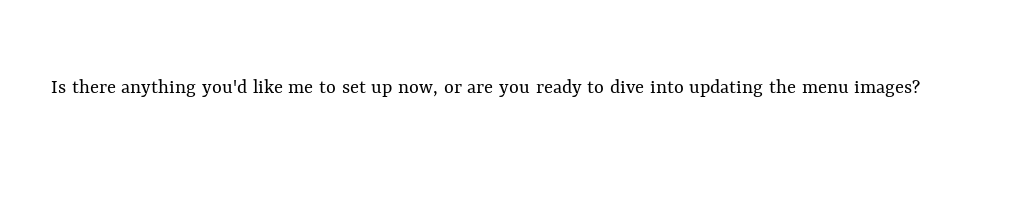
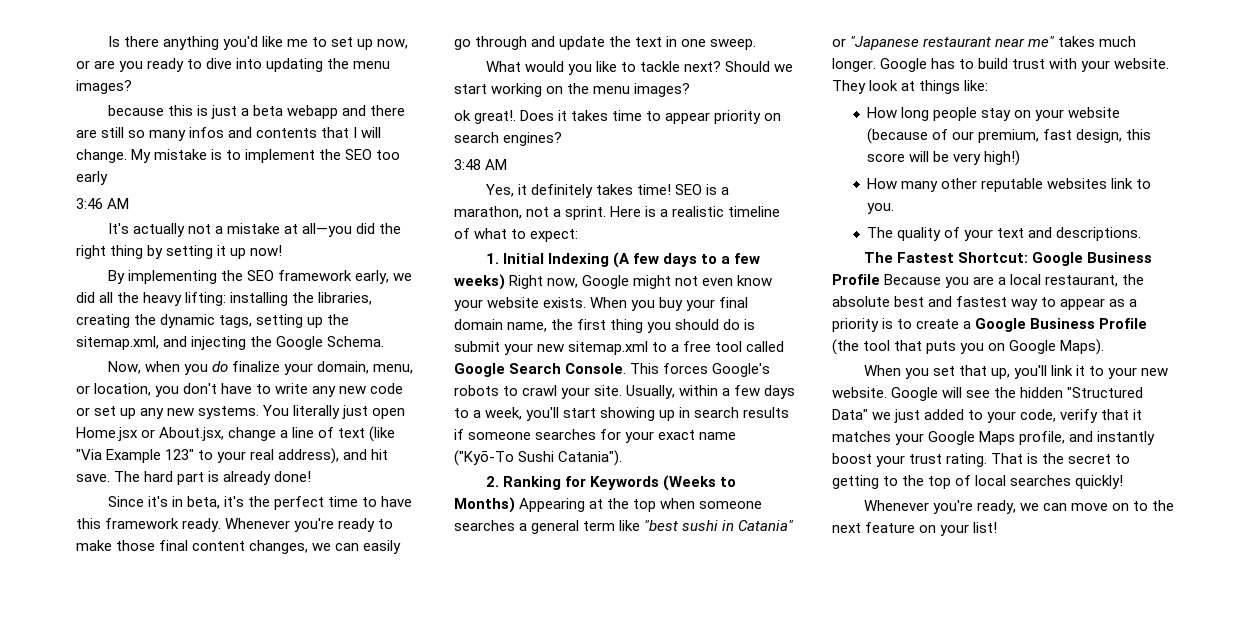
+ because this is just a beta webapp and there are still so many infos and contents that I will change. My mistake is to implement the SEO too early
+ 3:46 AM
+ It's actually not a mistake at all—you did the right thing by setting it up now!
+ By implementing the SEO framework early, we did all the heavy lifting: installing the libraries, creating the dynamic tags, setting up the sitemap.xml, and injecting the Google Schema.
+ Now, when you do finalize your domain, menu, or location, you don't have to write any new code or set up any new systems. You literally just open Home.jsx or About.jsx, change a line of text (like "Via Example 123" to your real address), and hit save. The hard part is already done!
+ Since it's in beta, it's the perfect time to have this framework ready. Whenever you're ready to make those final content changes, we can easily go through and update the text in one sweep.
+ What would you like to tackle next? Should we start working on the menu images?
+ ok great!. Does it takes time to appear priority on search engines?
+ 3:48 AM
+ Yes, it definitely takes time! SEO is a marathon, not a sprint. Here is a realistic timeline of what to expect:
+ 1. Initial Indexing (A few days to a few weeks) Right now, Google might not even know your website exists. When you buy your final domain name, the first thing you should do is submit your new sitemap.xml to a free tool called Google Search Console. This forces Google's robots to crawl your site. Usually, within a few days to a week, you'll start showing up in search results if someone searches for your exact name ("Kyō-To Sushi Catania").
+ 2. Ranking for Keywords (Weeks to Months) Appearing at the top when someone searches a general term like "best sushi in Catania" or "Japanese restaurant near me" takes much longer. Google has to build trust with your website. They look at things like:
+ How long people stay on your website (because of our premium, fast design, this score will be very high!)
+ How many other reputable websites link to you.
+ The quality of your text and descriptions.
+ The Fastest Shortcut: Google Business Profile Because you are a local restaurant, the absolute best and fastest way to appear as a priority is to create a Google Business Profile (the tool that puts you on Google Maps).
+ When you set that up, you'll link it to your new website. Google will see the hidden "Structured Data" we just added to your code, verify that it matches your Google Maps profile, and instantly boost your trust rating. That is the secret to getting to the top of local searches quickly!
+ Whenever you're ready, we can move on to the next feature on your list!

